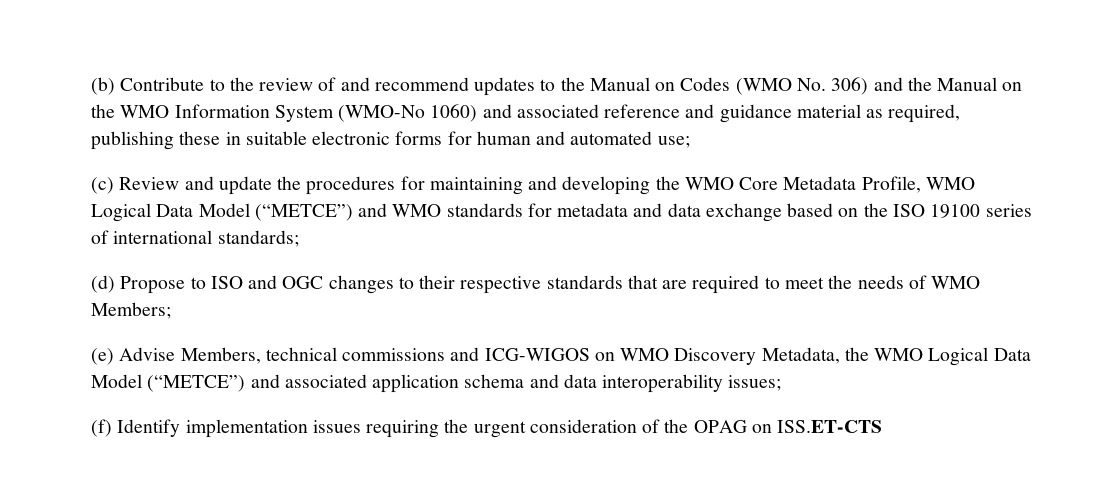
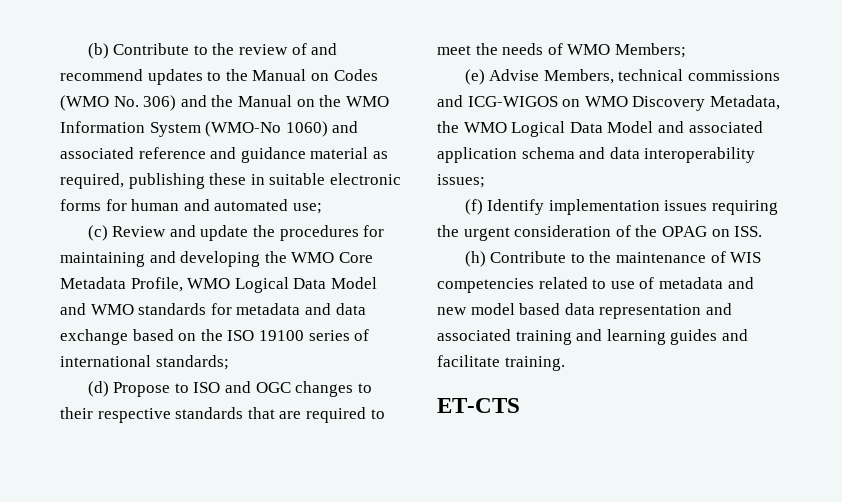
- (c) Review and update the procedures for maintaining and developing the WMO Core Metadata Profile, WMO Logical Data Model (“METCE”) and WMO standards for metadata and data exchange based on the ISO 19100 series of international standards;
+ (c) Review and update the procedures for maintaining and developing the WMO Core Metadata Profile, WMO Logical Data Model and WMO standards for metadata and data exchange based on the ISO 19100 series of international standards;
- (e) Advise Members, technical commissions and ICG-WIGOS on WMO Discovery Metadata, the WMO Logical Data Model (“METCE”) and associated application schema and data interoperability issues;
+ (e) Advise Members, technical commissions and ICG-WIGOS on WMO Discovery Metadata, the WMO Logical Data Model and associated application schema and data interoperability issues;
- (f) Identify implementation issues requiring the urgent consideration of the OPAG on ISS.ET-CTS
+ (f) Identify implementation issues requiring the urgent consideration of the OPAG on ISS.
+ (h) Contribute to the maintenance of WIS competencies related to use of metadata and new model based data representation and associated training and learning guides and facilitate training.
+ ET-CTS

